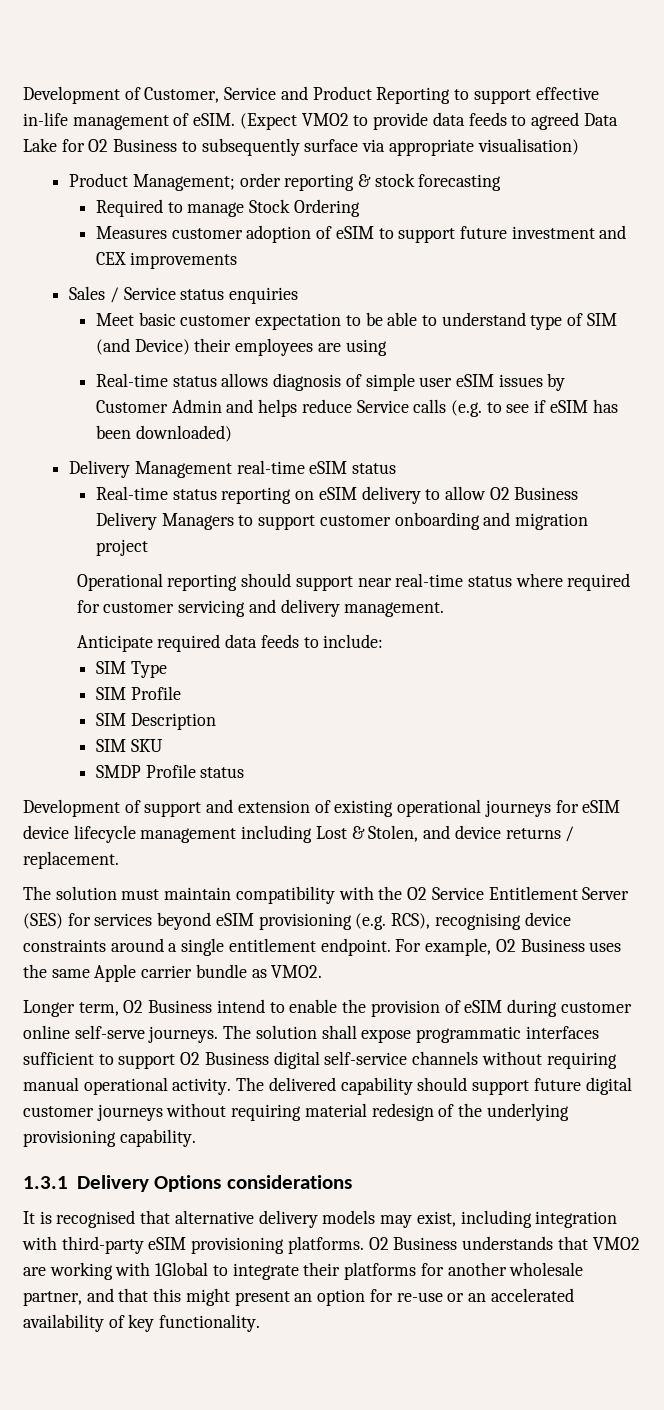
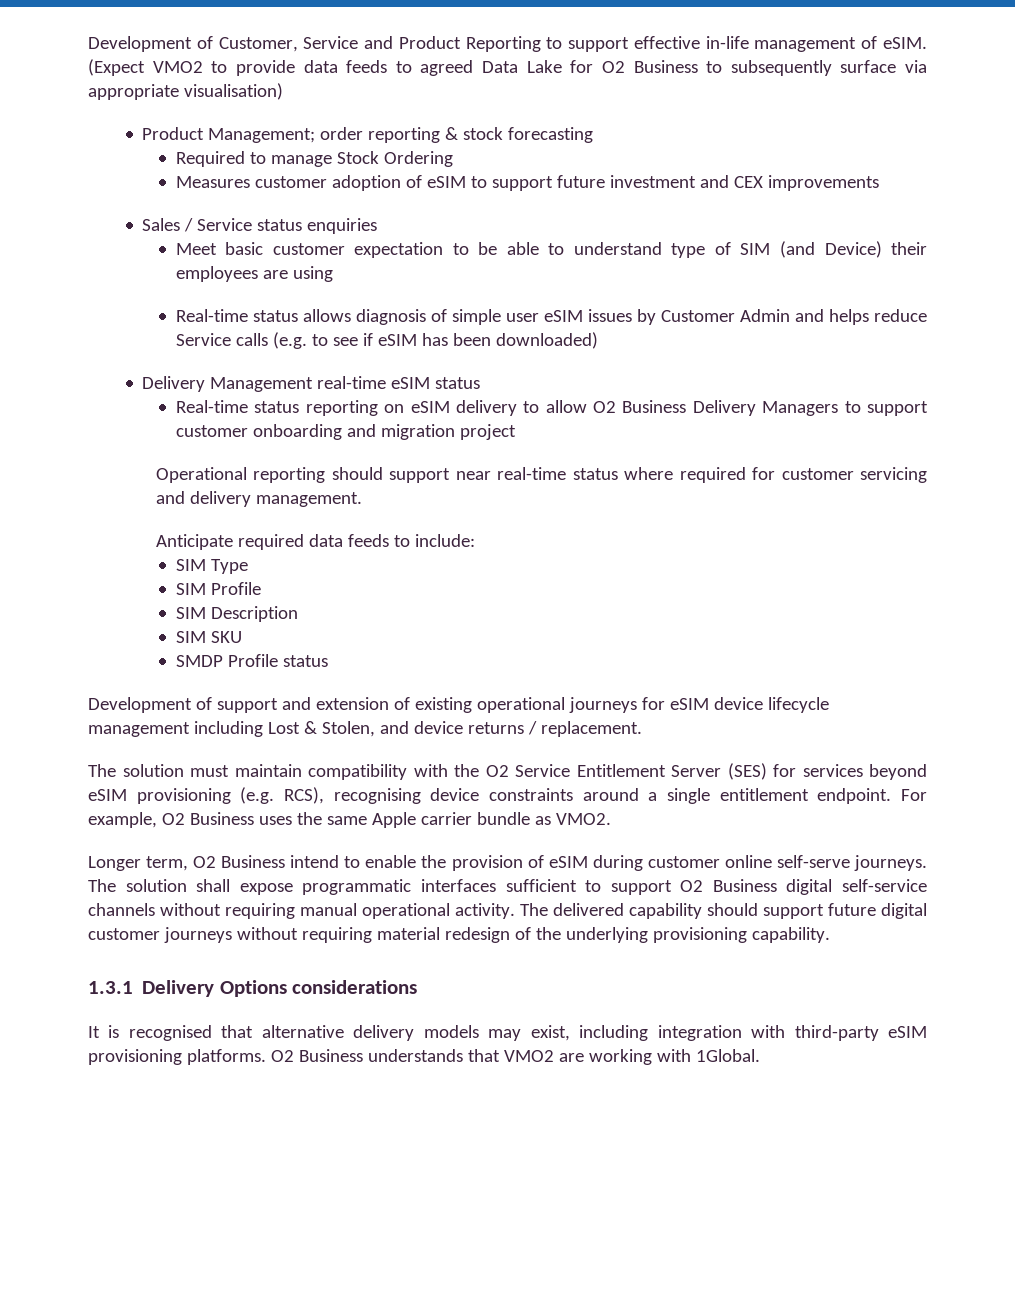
- O2 Business understands that VMO2 are working with 1Global to integrate their platforms for another wholesale partner, and that this might present an option for re-use or an accelerated availability of key functionality.
+ O2 Business understands that VMO2 are working with 1Global.

